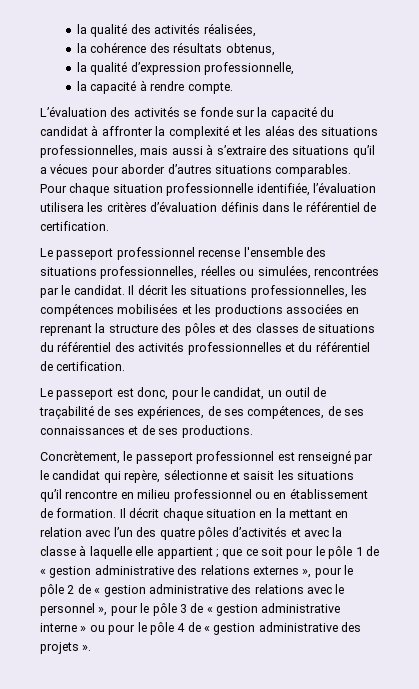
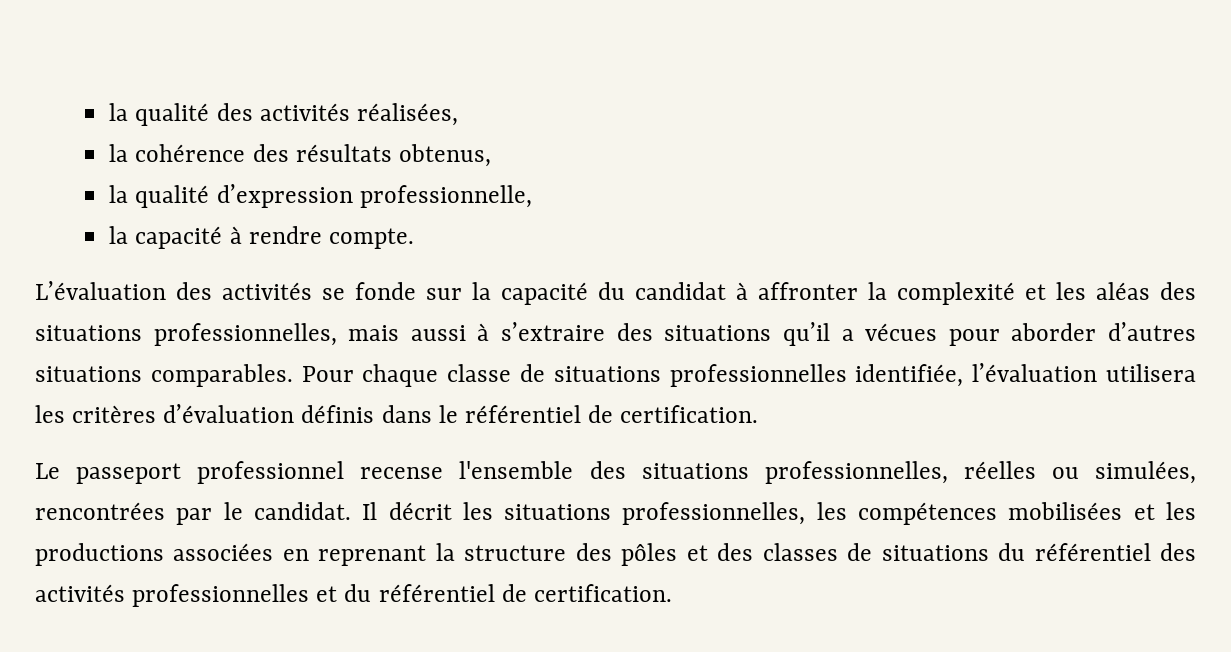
- Pour chaque situation professionnelle identifiée, l’évaluation utilisera les critères d’évaluation définis dans le référentiel de certification.
+ Pour chaque classe de situations professionnelles identifiée, l’évaluation utilisera les critères d’évaluation définis dans le référentiel de certification.
- Le passeport est donc, pour le candidat, un outil de traçabilité de ses expériences, de ses compétences, de ses connaissances et de ses productions.
- Concrètement, le passeport professionnel est renseigné par le candidat qui repère, sélectionne et saisit les situations qu’il rencontre en milieu professionnel ou en établissement de formation. Il décrit chaque situation en la mettant en relation avec l’un des quatre pôles d’activités et avec la classe à laquelle elle appartient ; que ce soit pour le pôle 1 de « gestion administrative des relations externes », pour le pôle 2 de « gestion administrative des relations avec le personnel », pour le pôle 3 de « gestion administrative interne » ou pour le pôle 4 de « gestion administrative des projets ».

